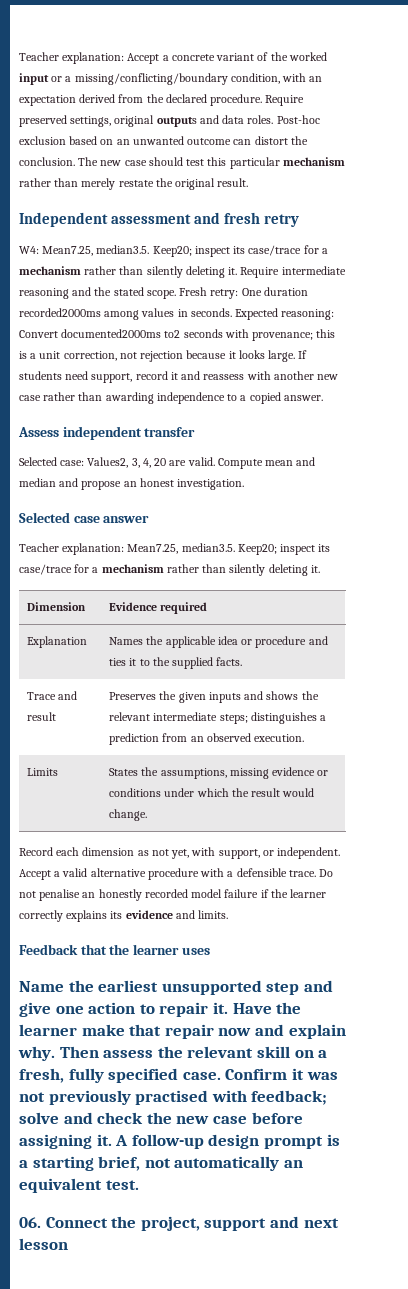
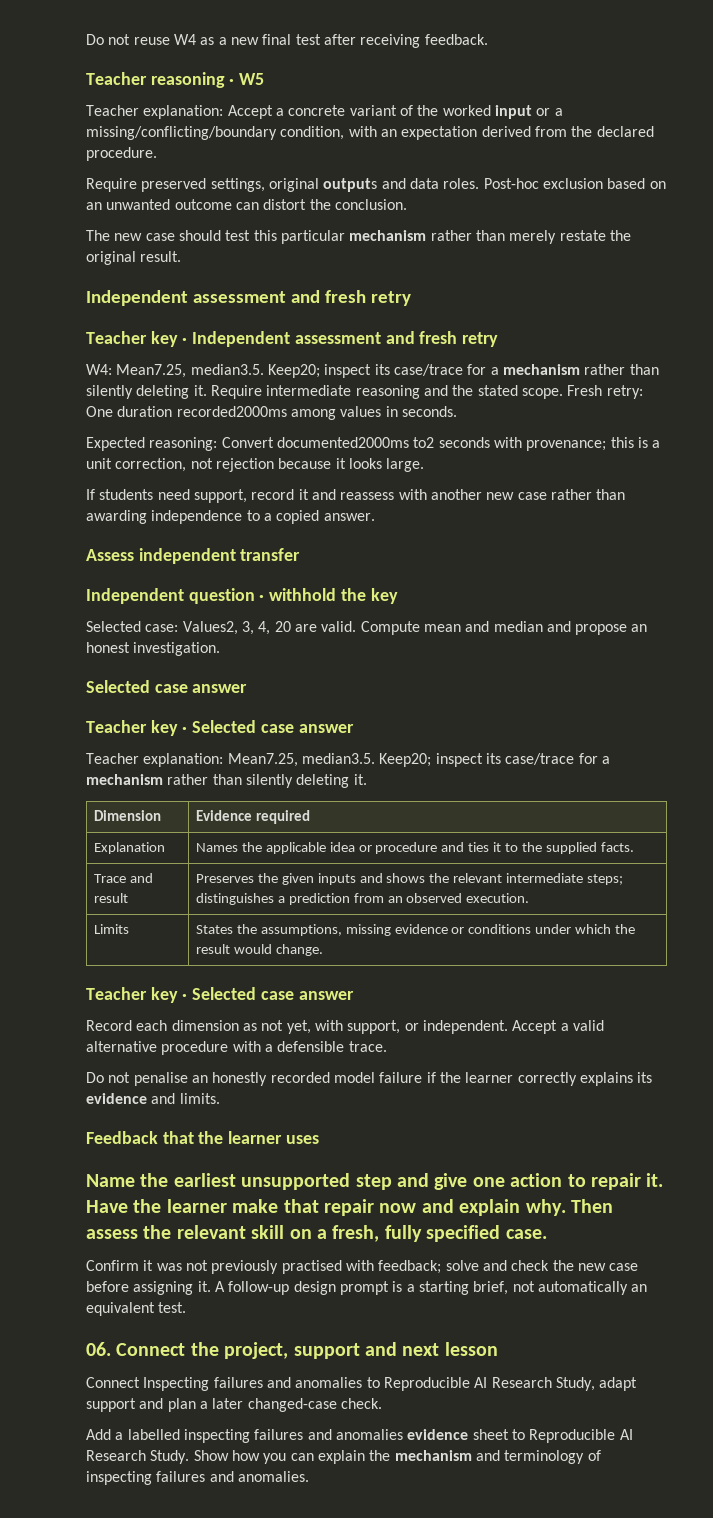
+ Do not reuse W4 as a new final test after receiving feedback.
+ Teacher reasoning · W5
- Teacher explanation: Accept a concrete variant of the worked input or a missing/conflicting/boundary condition, with an expectation derived from the declared procedure. Require preserved settings, original outputs and data roles.
+ Teacher explanation: Accept a concrete variant of the worked input or a missing/conflicting/boundary condition, with an expectation derived from the declared procedure.
+ Require preserved settings, original outputs and data roles.
- Post-hoc exclusion based on an unwanted outcome can distort the conclusion. The new case should test this particular mechanism rather than merely restate the original result.
+ Post-hoc exclusion based on an unwanted outcome can distort the conclusion.
+ The new case should test this particular mechanism rather than merely restate the original result.
+ Teacher key · Independent assessment and fresh retry
- Fresh retry: One duration recorded2000ms among values in seconds. Expected reasoning: Convert documented2000ms to2 seconds with provenance; this is a unit correction, not rejection because it looks large. If students need support, record it and reassess with another new case rather than awarding independence to a copied answer.
+ Fresh retry: One duration recorded2000ms among values in seconds.
+ Expected reasoning: Convert documented2000ms to2 seconds with provenance; this is a unit correction, not rejection because it looks large.
+ If students need support, record it and reassess with another new case rather than awarding independence to a copied answer.
+ Independent question · withhold the key
  Compute mean and median and propose an honest investigation.
  Selected case answer
+ Teacher key · Selected case answer
  Limits | States the assumptions, missing evidence or conditions under which the result would change.
+ Teacher key · Selected case answer
- Accept a valid alternative procedure with a defensible trace. Do not penalise an honestly recorded model failure if the learner correctly explains its evidence and limits.
+ Accept a valid alternative procedure with a defensible trace.
+ Do not penalise an honestly recorded model failure if the learner correctly explains its evidence and limits.
- Then assess the relevant skill on a fresh, fully specified case. Confirm it was not previously practised with feedback; solve and check the new case before assigning it.
+ Then assess the relevant skill on a fresh, fully specified case.
+ Confirm it was not previously practised with feedback; solve and check the new case before assigning it.
+ Connect Inspecting failures and anomalies to Reproducible AI Research Study, adapt support and plan a later changed-case check.
+ Add a labelled inspecting failures and anomalies evidence sheet to Reproducible AI Research Study. Show how you can explain the mechanism and terminology of inspecting failures and anomalies.

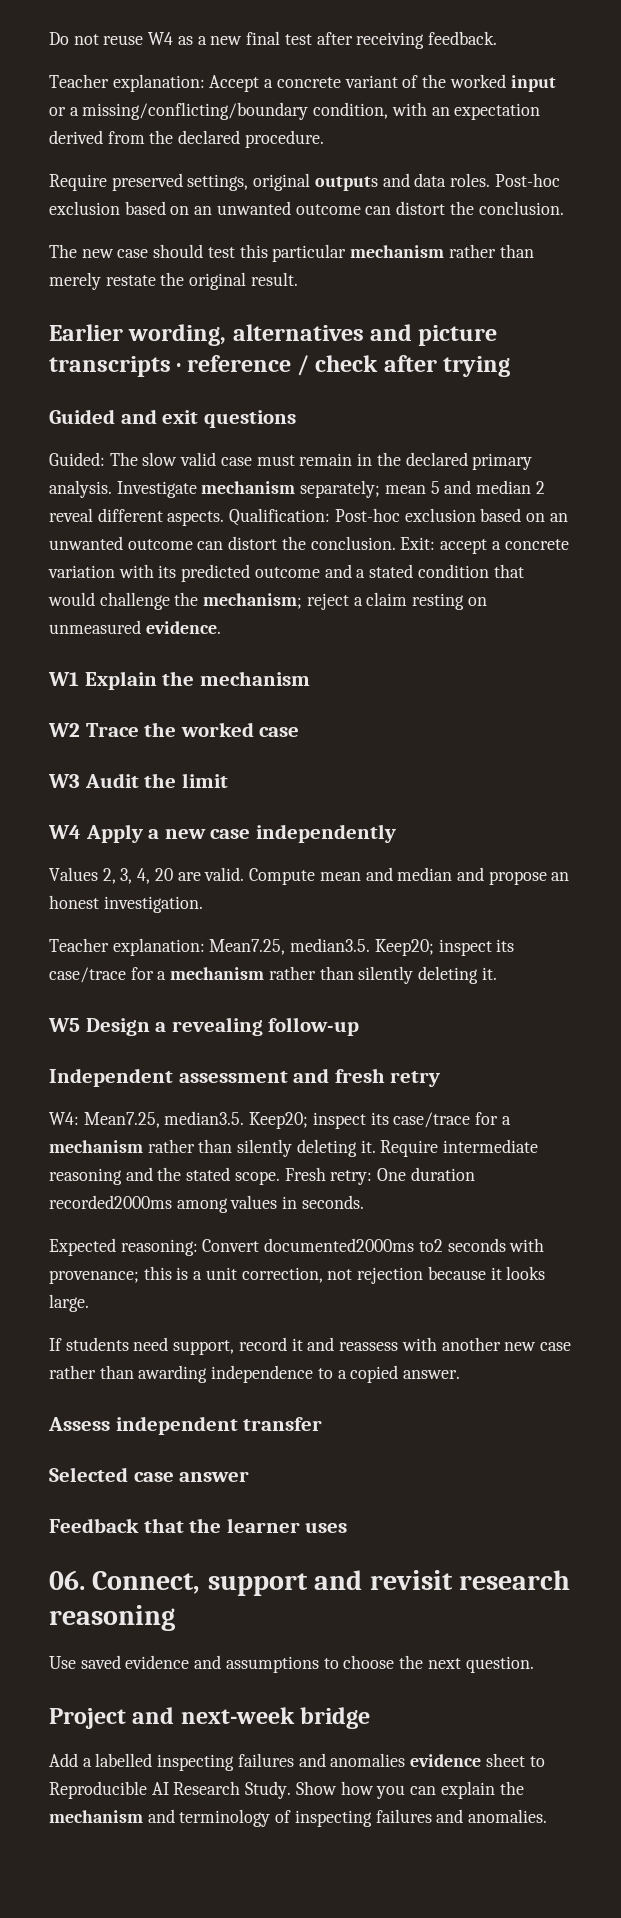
- Teacher reasoning · W5
  The new case should test this particular mechanism rather than merely restate the original result.
+ Earlier wording, alternatives and picture transcripts · reference / check after trying
+ Guided and exit questions
+ Guided: The slow valid case must remain in the declared primary analysis. Investigate mechanism separately; mean 5 and median 2 reveal different aspects. Qualification: Post-hoc exclusion based on an unwanted outcome can distort the conclusion. Exit: accept a concrete variation with its predicted outcome and a stated condition that would challenge the mechanism; reject a claim resting on unmeasured evidence.
+ W1 Explain the mechanism
+ W2 Trace the worked case
+ W3 Audit the limit
+ W4 Apply a new case independently
+ Values 2, 3, 4, 20 are valid. Compute mean and median and propose an honest investigation.
+ Teacher explanation: Mean7.25, median3.5. Keep20; inspect its case/trace for a mechanism rather than silently deleting it.
+ W5 Design a revealing follow-up
  Independent assessment and fresh retry
- Teacher key · Independent assessment and fresh retry
- Independent question · withhold the key
- Selected case: Values2, 3, 4, 20 are valid. Compute mean and median and propose an honest investigation.
  Selected case answer
- Teacher key · Selected case answer
- Teacher explanation: Mean7.25, median3.5. Keep20; inspect its case/trace for a mechanism rather than silently deleting it.
- Dimension | Evidence required
- Explanation | Names the applicable idea or procedure and ties it to the supplied facts.
- Trace and result | Preserves the given inputs and shows the relevant intermediate steps; distinguishes a prediction from an observed execution.
- Limits | States the assumptions, missing evidence or conditions under which the result would change.
- Teacher key · Selected case answer
- Record each dimension as not yet, with support, or independent. Accept a valid alternative procedure with a defensible trace.
- Do not penalise an honestly recorded model failure if the learner correctly explains its evidence and limits.
- Name the earliest unsupported step and give one action to repair it. Have the learner make that repair now and explain why. Then assess the relevant skill on a fresh, fully specified case.
- Confirm it was not previously practised with feedback; solve and check the new case before assigning it. A follow-up design prompt is a starting brief, not automatically an equivalent test.
- 06. Connect the project, support and next lesson
- Connect Inspecting failures and anomalies to Reproducible AI Research Study, adapt support and plan a later changed-case check.
+ 06. Connect, support and revisit research reasoning
+ Use saved evidence and assumptions to choose the next question.
+ Project and next-week bridge

